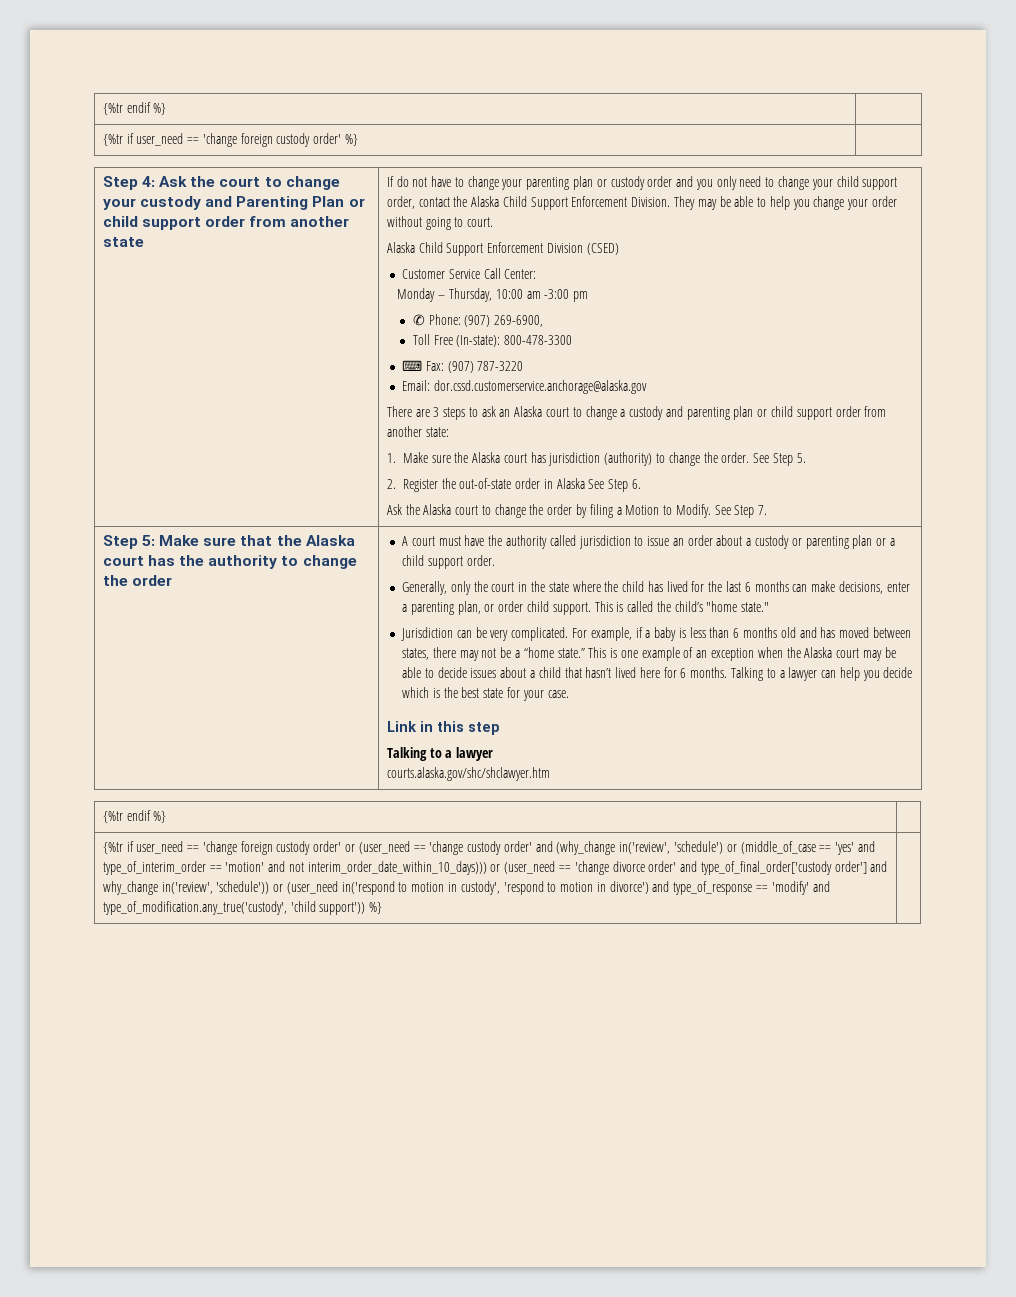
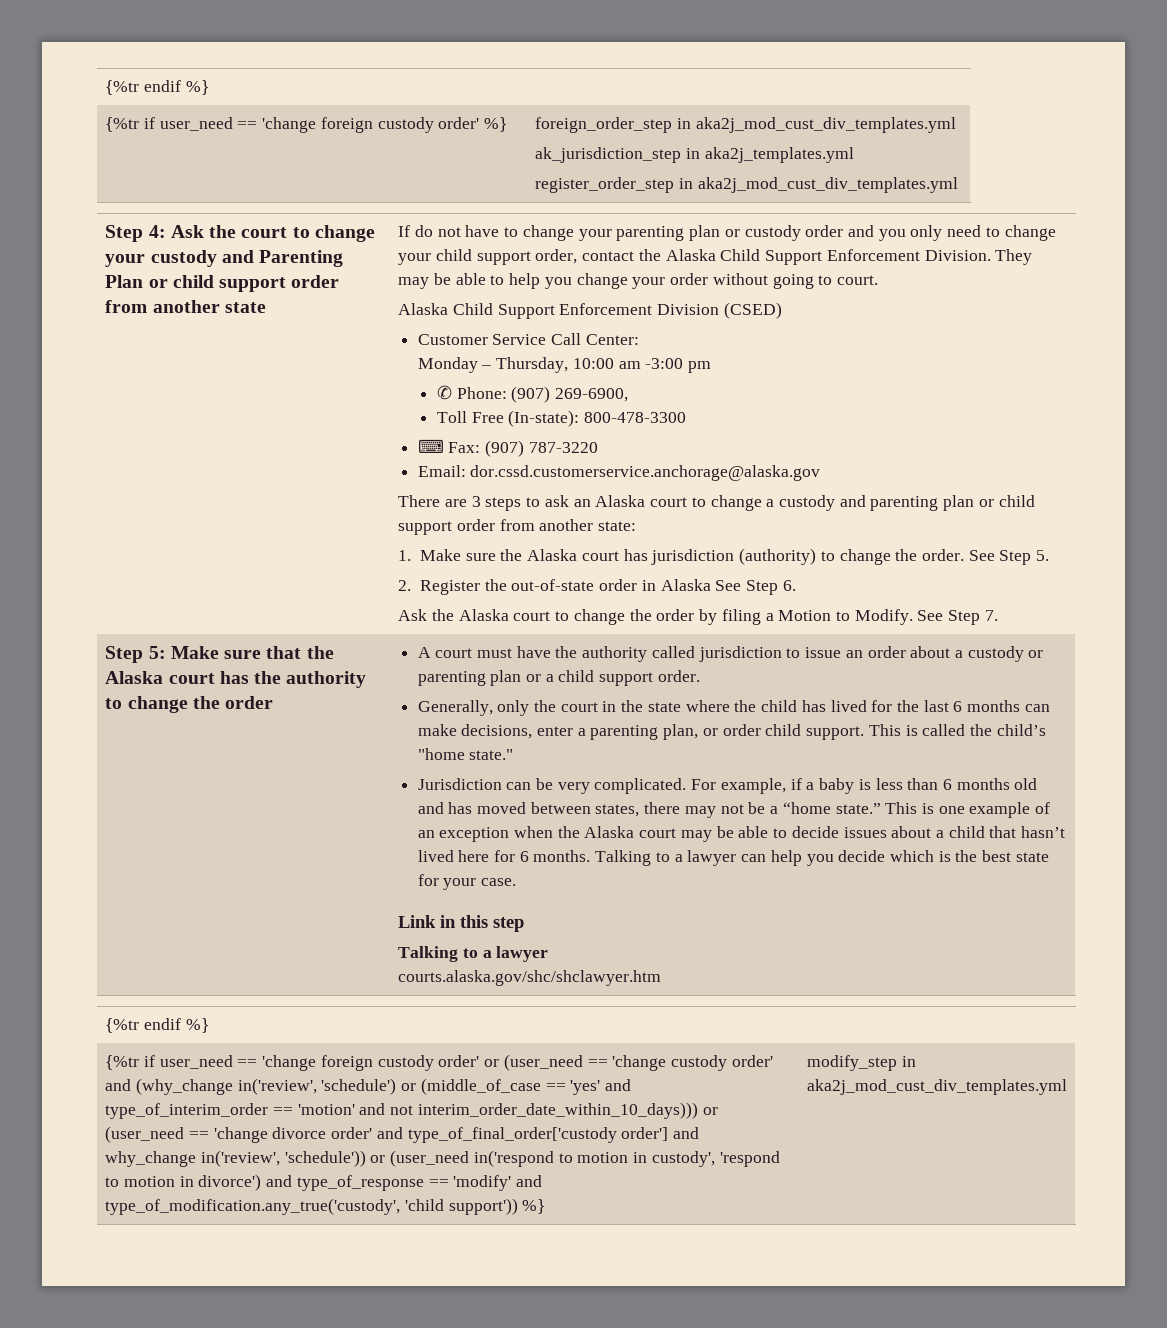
- {%tr if user_need == 'change foreign custody order' %} |
+ {%tr if user_need == 'change foreign custody order' %} | foreign_order_step in aka2j_mod_cust_div_templates.yml
+ ak_jurisdiction_step in aka2j_templates.yml
+ register_order_step in aka2j_mod_cust_div_templates.yml
+ modify_step in aka2j_mod_cust_div_templates.yml

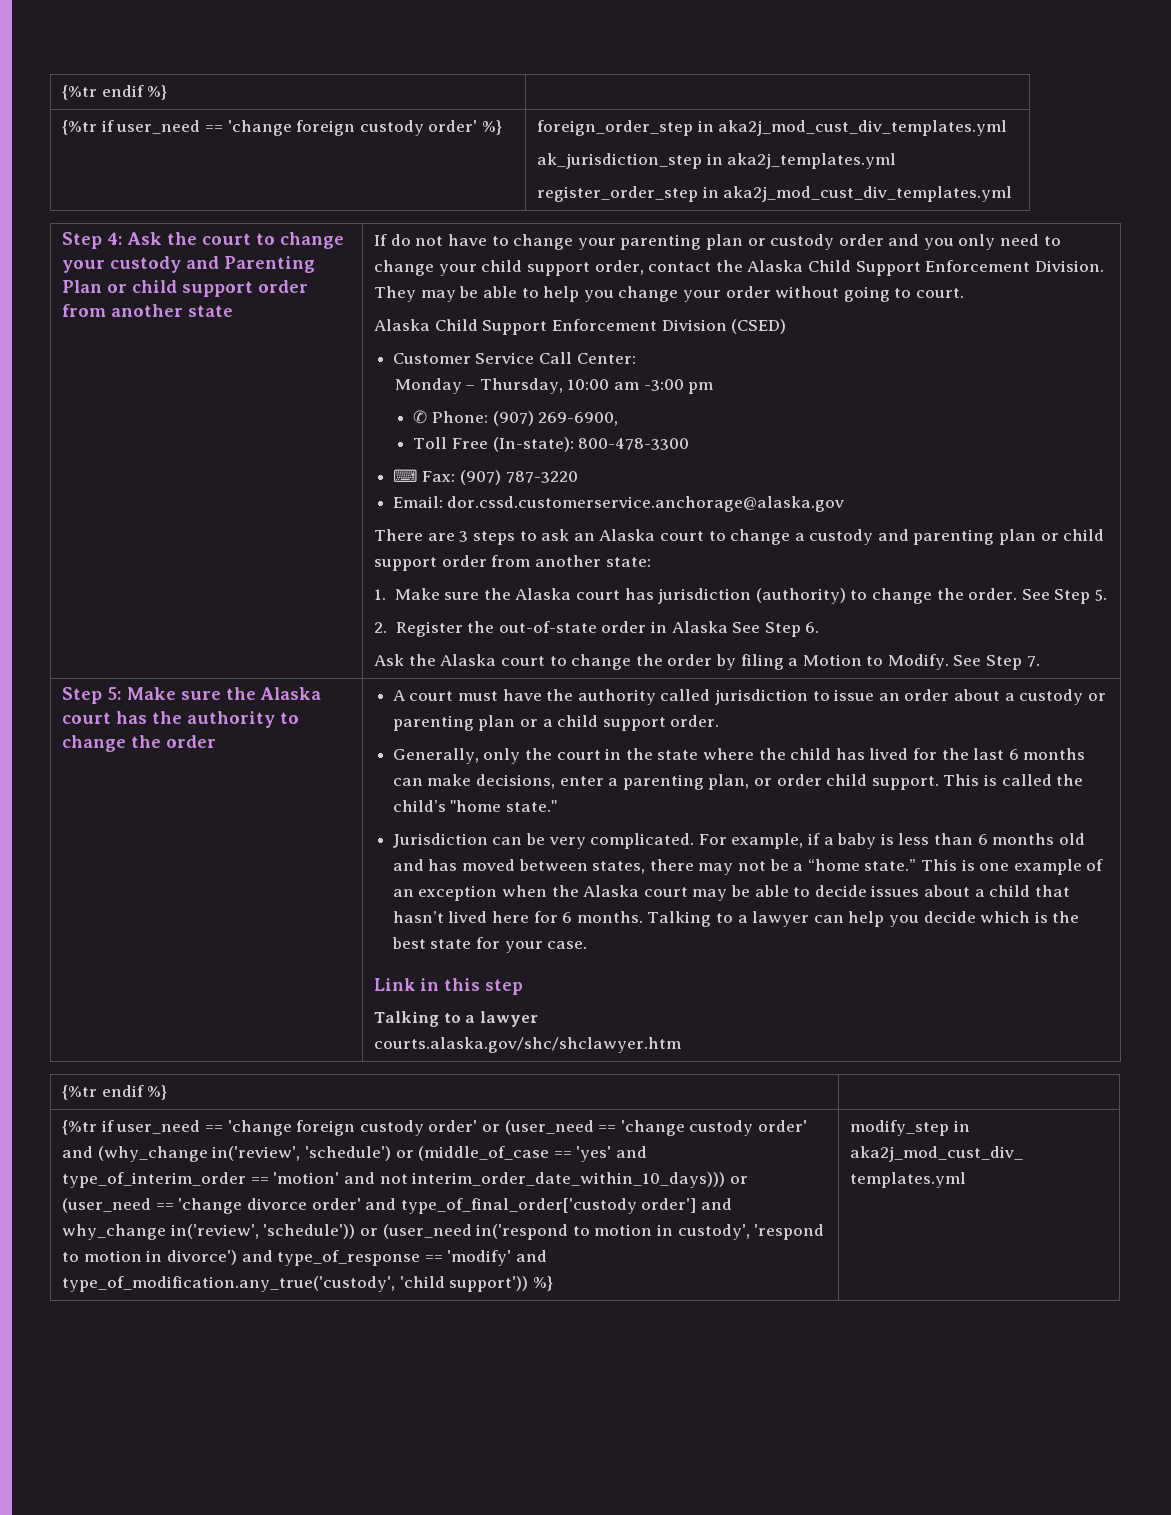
- Step 5: Make sure that the Alaska court has the authority to change the order
+ Step 5: Make sure the Alaska court has the authority to change the order

